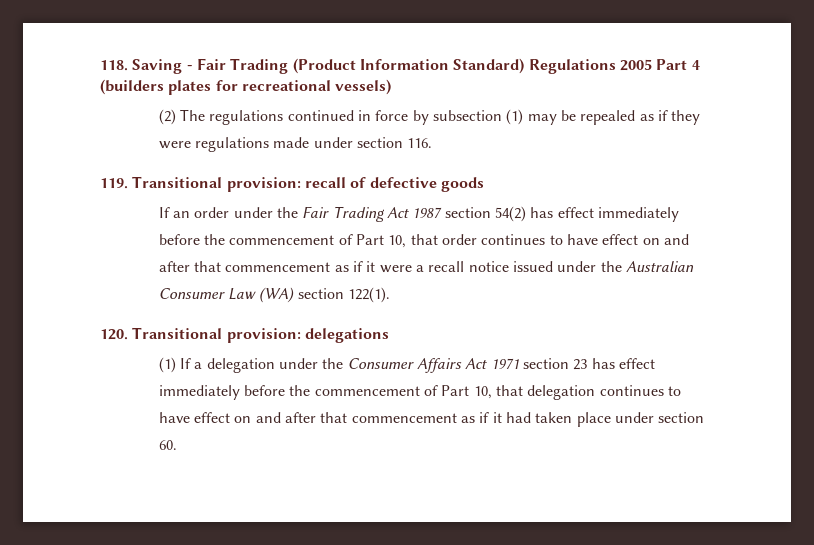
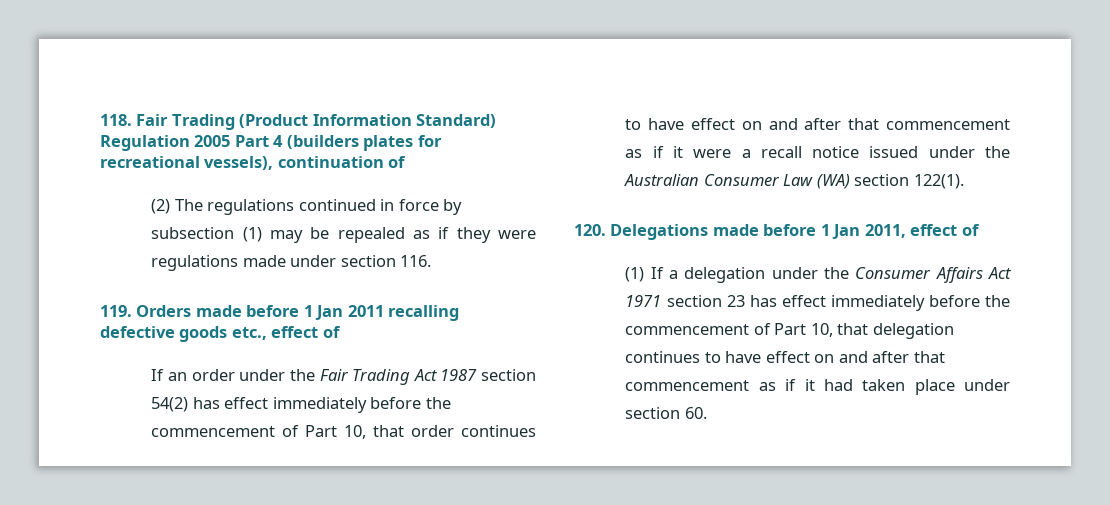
- 118. Saving - Fair Trading (Product Information Standard) Regulations 2005 Part 4 (builders plates for recreational vessels)
+ 118. Fair Trading (Product Information Standard) Regulation 2005 Part 4 (builders plates for recreational vessels), continuation of
- 119. Transitional provision: recall of defective goods
+ 119. Orders made before 1 Jan 2011 recalling defective goods etc., effect of
- 120. Transitional provision: delegations
+ 120. Delegations made before 1 Jan 2011, effect of

